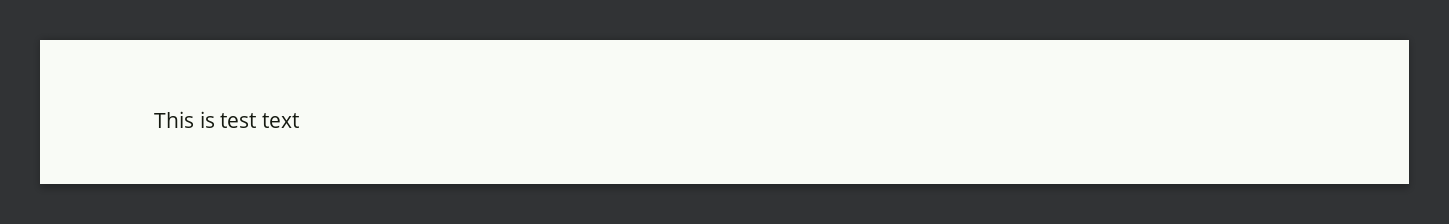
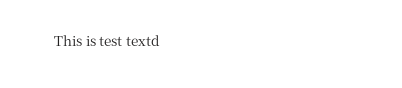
- This is test text
+ This is test textd

